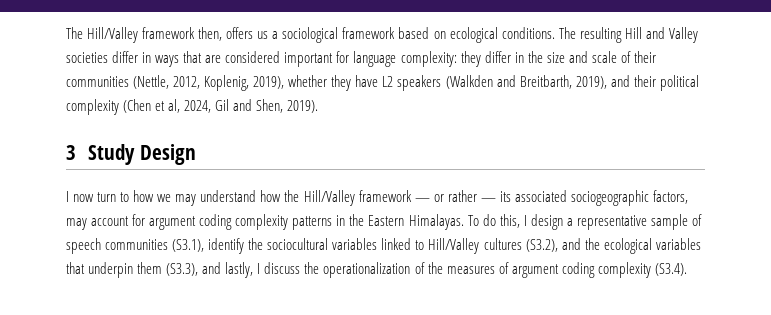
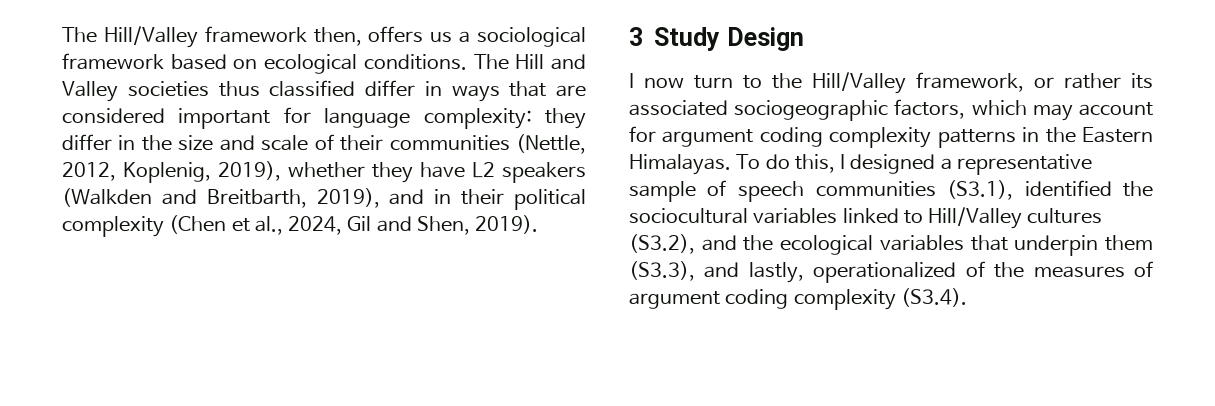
- The resulting Hill and Valley societies differ in ways that are considered important for language complexity: they differ in the size and scale of their communities (Nettle, 2012, Koplenig, 2019), whether they have L2 speakers (Walkden and Breitbarth, 2019), and their political complexity (Chen et al, 2024, Gil and Shen, 2019).
+ The Hill and Valley societies thus classified differ in ways that are considered important for language complexity: they differ in the size and scale of their communities (Nettle, 2012, Koplenig, 2019), whether they have L2 speakers (Walkden and Breitbarth, 2019), and in their political complexity (Chen et al., 2024, Gil and Shen, 2019).
- I now turn to how we may understand how the Hill/Valley framework — or rather — its associated sociogeographic factors, may account for argument coding complexity patterns in the Eastern Himalayas.
+ I now turn to the Hill/Valley framework, or rather its associated sociogeographic factors, which may account for argument coding complexity patterns in the Eastern Himalayas.
- To do this, I design a representative sample of speech communities (S3.1), identify the sociocultural variables linked to Hill/Valley cultures (S3.2), and the ecological variables that underpin them (S3.3), and lastly, I discuss the operationalization of the measures of argument coding complexity (S3.4).
+ To do this, I designed a representative sample of speech communities (S3.1), identified the sociocultural variables linked to Hill/Valley cultures (S3.2), and the ecological variables that underpin them (S3.3), and lastly, operationalized of the measures of argument coding complexity (S3.4).

